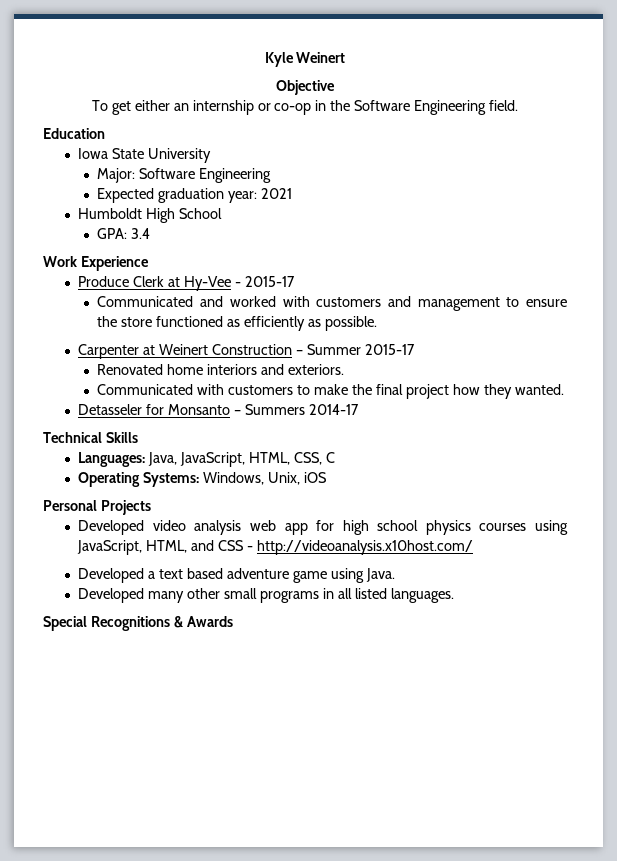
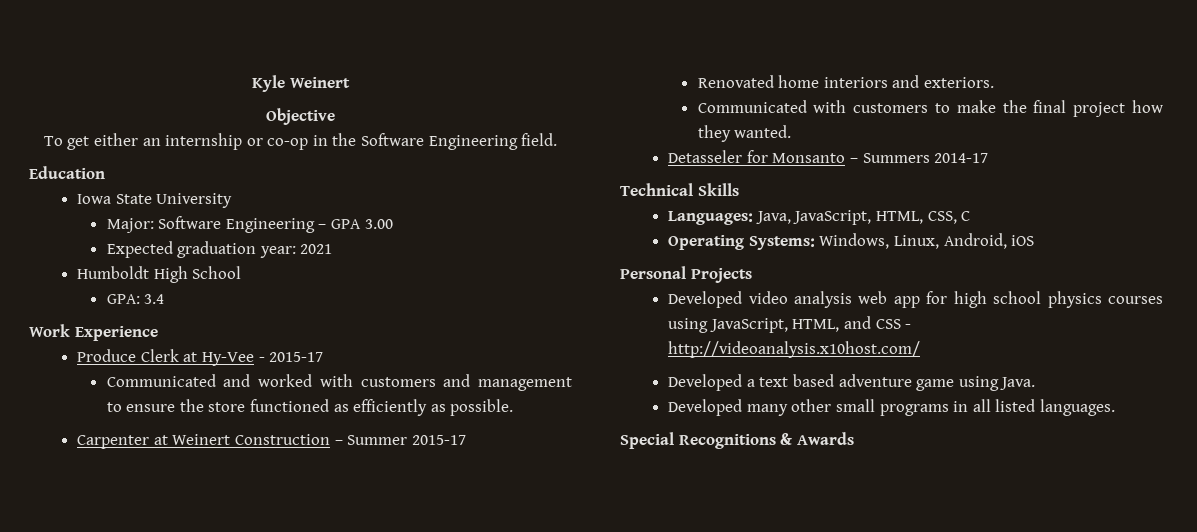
- Major: Software Engineering
+ Major: Software Engineering – GPA 3.00
- Operating Systems: Windows, Unix, iOS
+ Operating Systems: Windows, Linux, Android, iOS

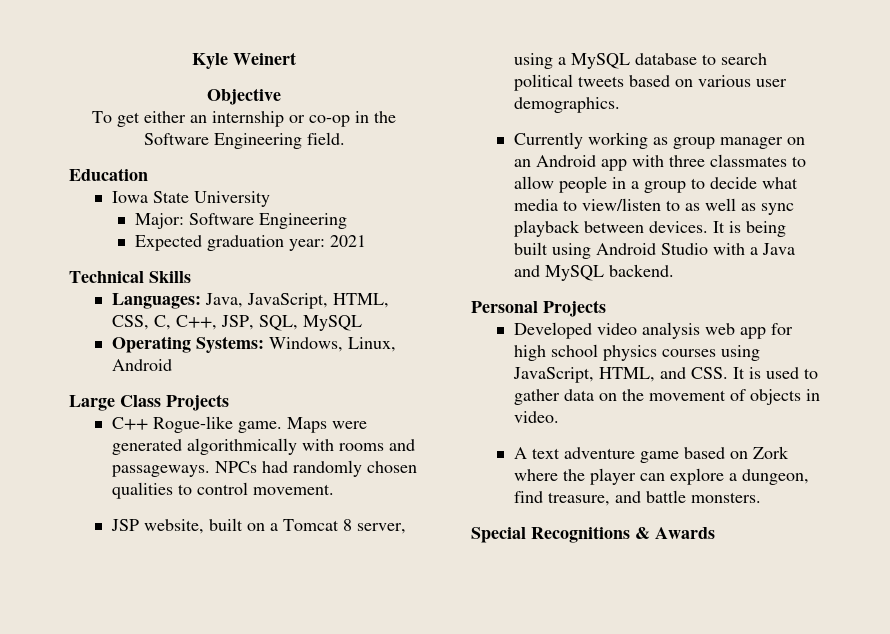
- Major: Software Engineering – GPA 3.00
+ Major: Software Engineering
- Humboldt High School
- GPA: 3.4
- Work Experience
- Produce Clerk at Hy-Vee - 2015-17
- Communicated and worked with customers and management to ensure the store functioned as efficiently as possible.
- Carpenter at Weinert Construction – Summer 2015-17
- Renovated home interiors and exteriors.
- Communicated with customers to make the final project how they wanted.
- Detasseler for Monsanto – Summers 2014-17
- Languages: Java, JavaScript, HTML, CSS, C
+ Languages: Java, JavaScript, HTML, CSS, C, C++, JSP, SQL, MySQL
- Operating Systems: Windows, Linux, Android, iOS
+ Operating Systems: Windows, Linux, Android
+ Large Class Projects
+ C++ Rogue-like game. Maps were generated algorithmically with rooms and passageways. NPCs had randomly chosen qualities to control movement.
+ JSP website, built on a Tomcat 8 server, using a MySQL database to search political tweets based on various user demographics.
+ Currently working as group manager on an Android app with three classmates to allow people in a group to decide what media to view/listen to as well as sync playback between devices. It is being built using Android Studio with a Java and MySQL backend.
- Developed video analysis web app for high school physics courses using JavaScript, HTML, and CSS - http://videoanalysis.x10host.com/
- Developed a text based adventure game using Java.
- Developed many other small programs in all listed languages.
+ Developed video analysis web app for high school physics courses using JavaScript, HTML, and CSS. It is used to gather data on the movement of objects in video.
+ A text adventure game based on Zork where the player can explore a dungeon, find treasure, and battle monsters.

